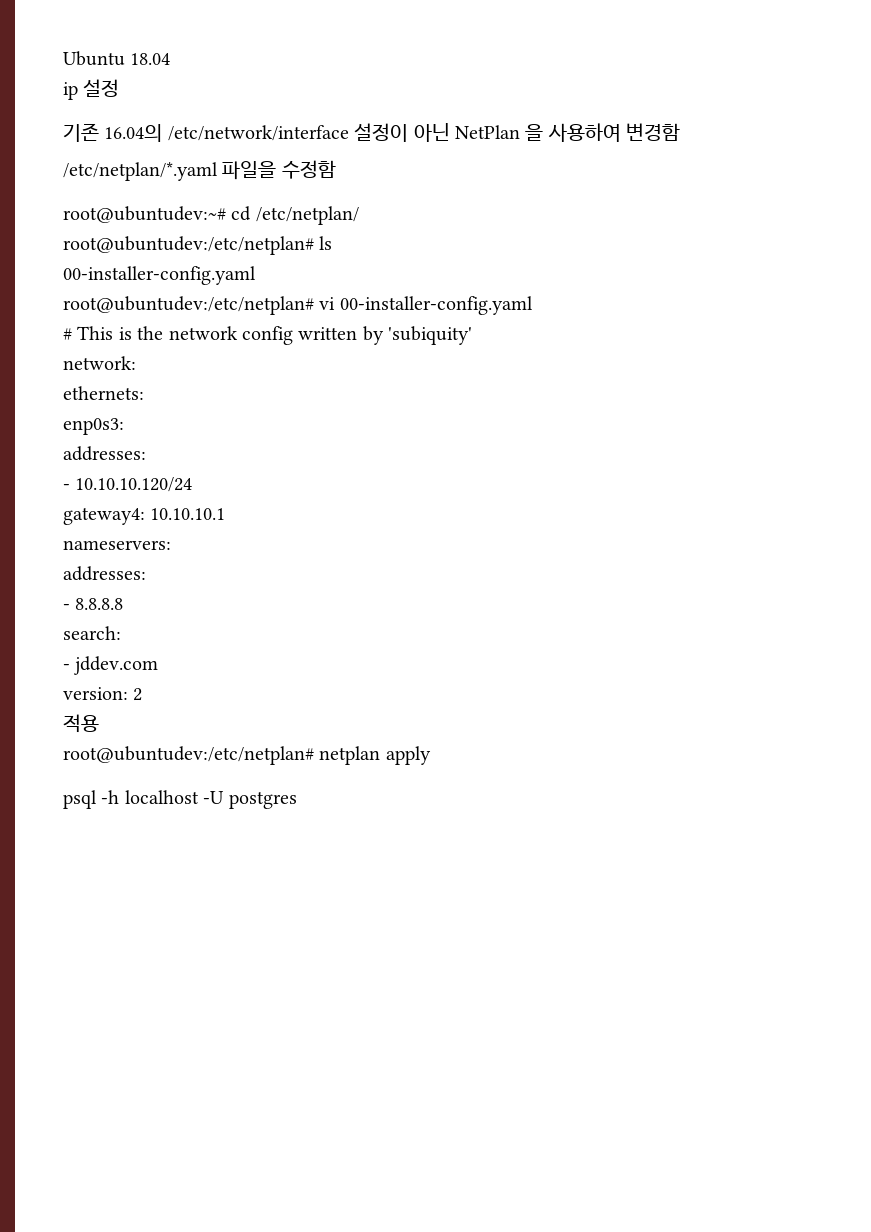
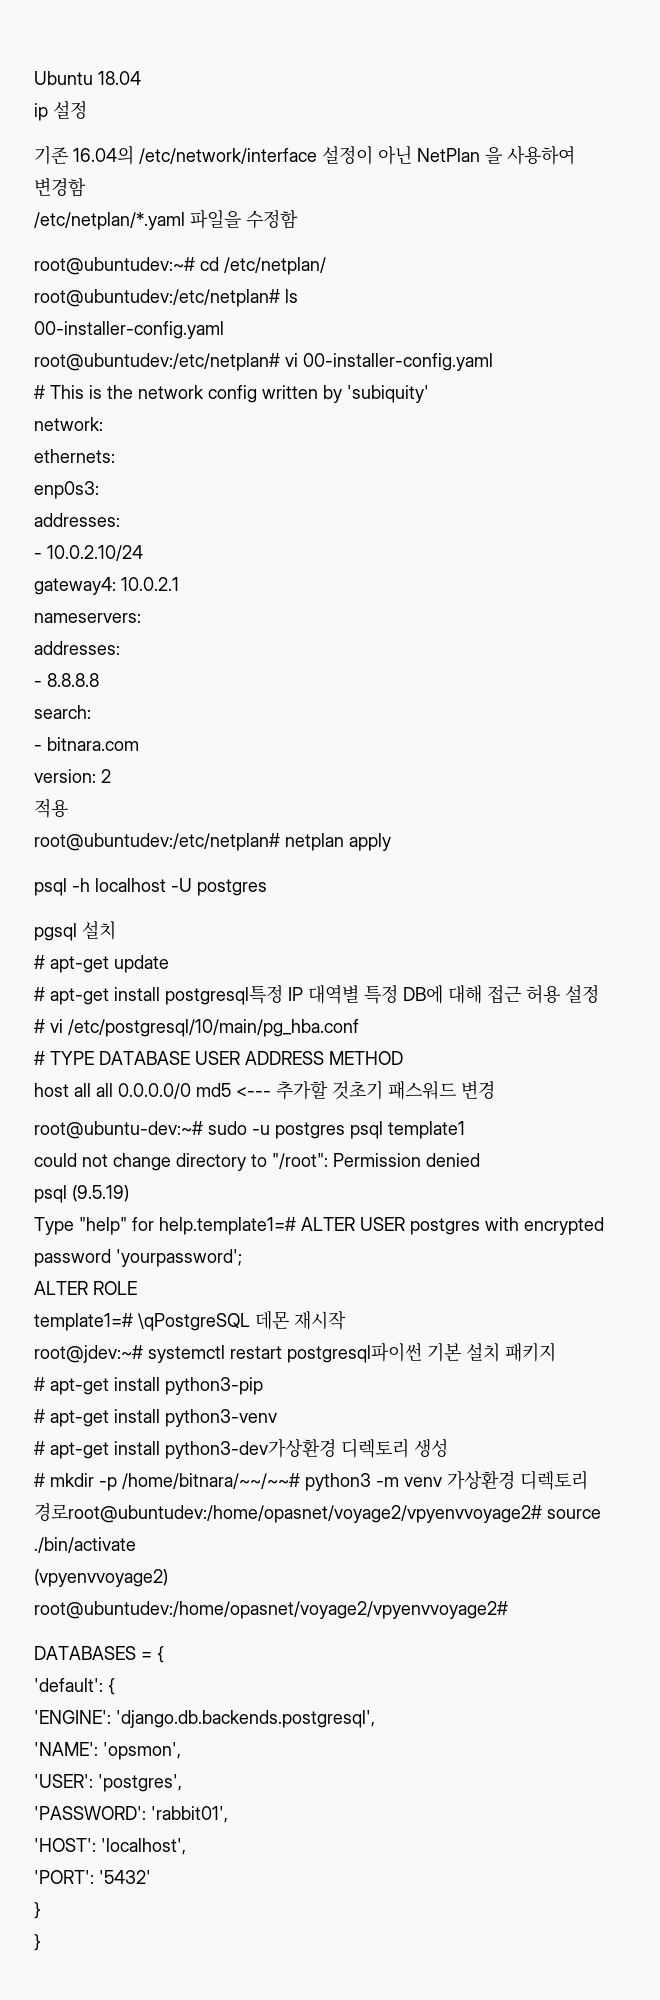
- - 10.10.10.120/24
+ - 10.0.2.10/24
- gateway4: 10.10.10.1
+ gateway4: 10.0.2.1
- - jddev.com
+ - bitnara.com
+ pgsql 설치
+ # apt-get update
+ # apt-get install postgresql특정 IP 대역별 특정 DB에 대해 접근 허용 설정
+ # vi /etc/postgresql/10/main/pg_hba.conf
+ # TYPE DATABASE USER ADDRESS METHOD
+ host all all 0.0.0.0/0 md5 <--- 추가할 것초기 패스워드 변경
+ root@ubuntu-dev:~# sudo -u postgres psql template1
+ could not change directory to "/root": Permission denied
+ psql (9.5.19)
+ Type "help" for help.template1=# ALTER USER postgres with encrypted password 'yourpassword';
+ ALTER ROLE
+ template1=# \qPostgreSQL 데몬 재시작
+ root@jdev:~# systemctl restart postgresql파이썬 기본 설치 패키지
+ # apt-get install python3-pip
+ # apt-get install python3-venv
+ # apt-get install python3-dev가상환경 디렉토리 생성
+ # mkdir -p /home/bitnara/~~/~~# python3 -m venv 가상환경 디렉토리 경로root@ubuntudev:/home/opasnet/voyage2/vpyenvvoyage2# source ./bin/activate
+ (vpyenvvoyage2) root@ubuntudev:/home/opasnet/voyage2/vpyenvvoyage2#
+ DATABASES = {
+ 'default': {
+ 'ENGINE': 'django.db.backends.postgresql',
+ 'NAME': 'opsmon',
+ 'USER': 'postgres',
+ 'PASSWORD': 'rabbit01',
+ 'HOST': 'localhost',
+ 'PORT': '5432'
+ }
+ }

